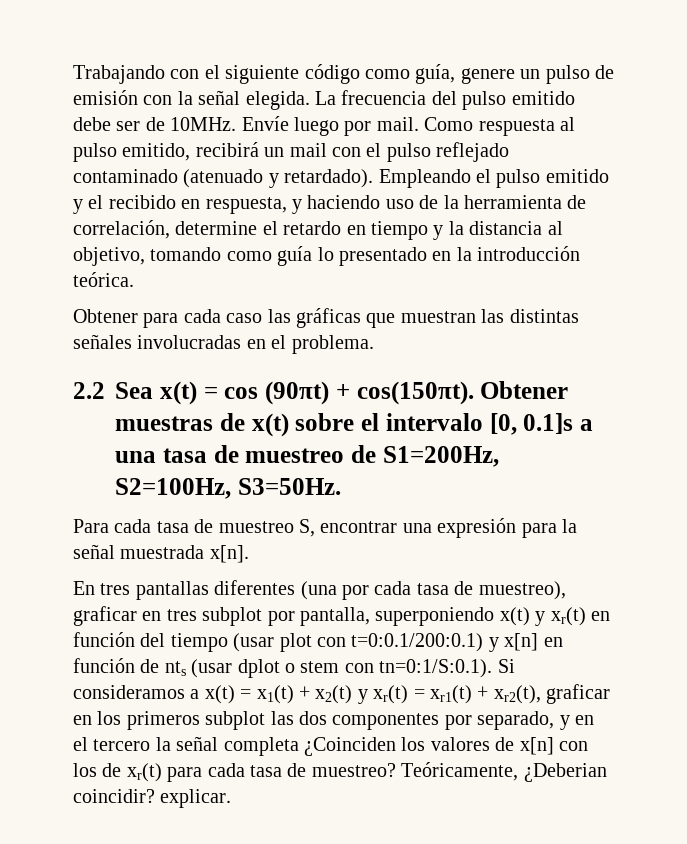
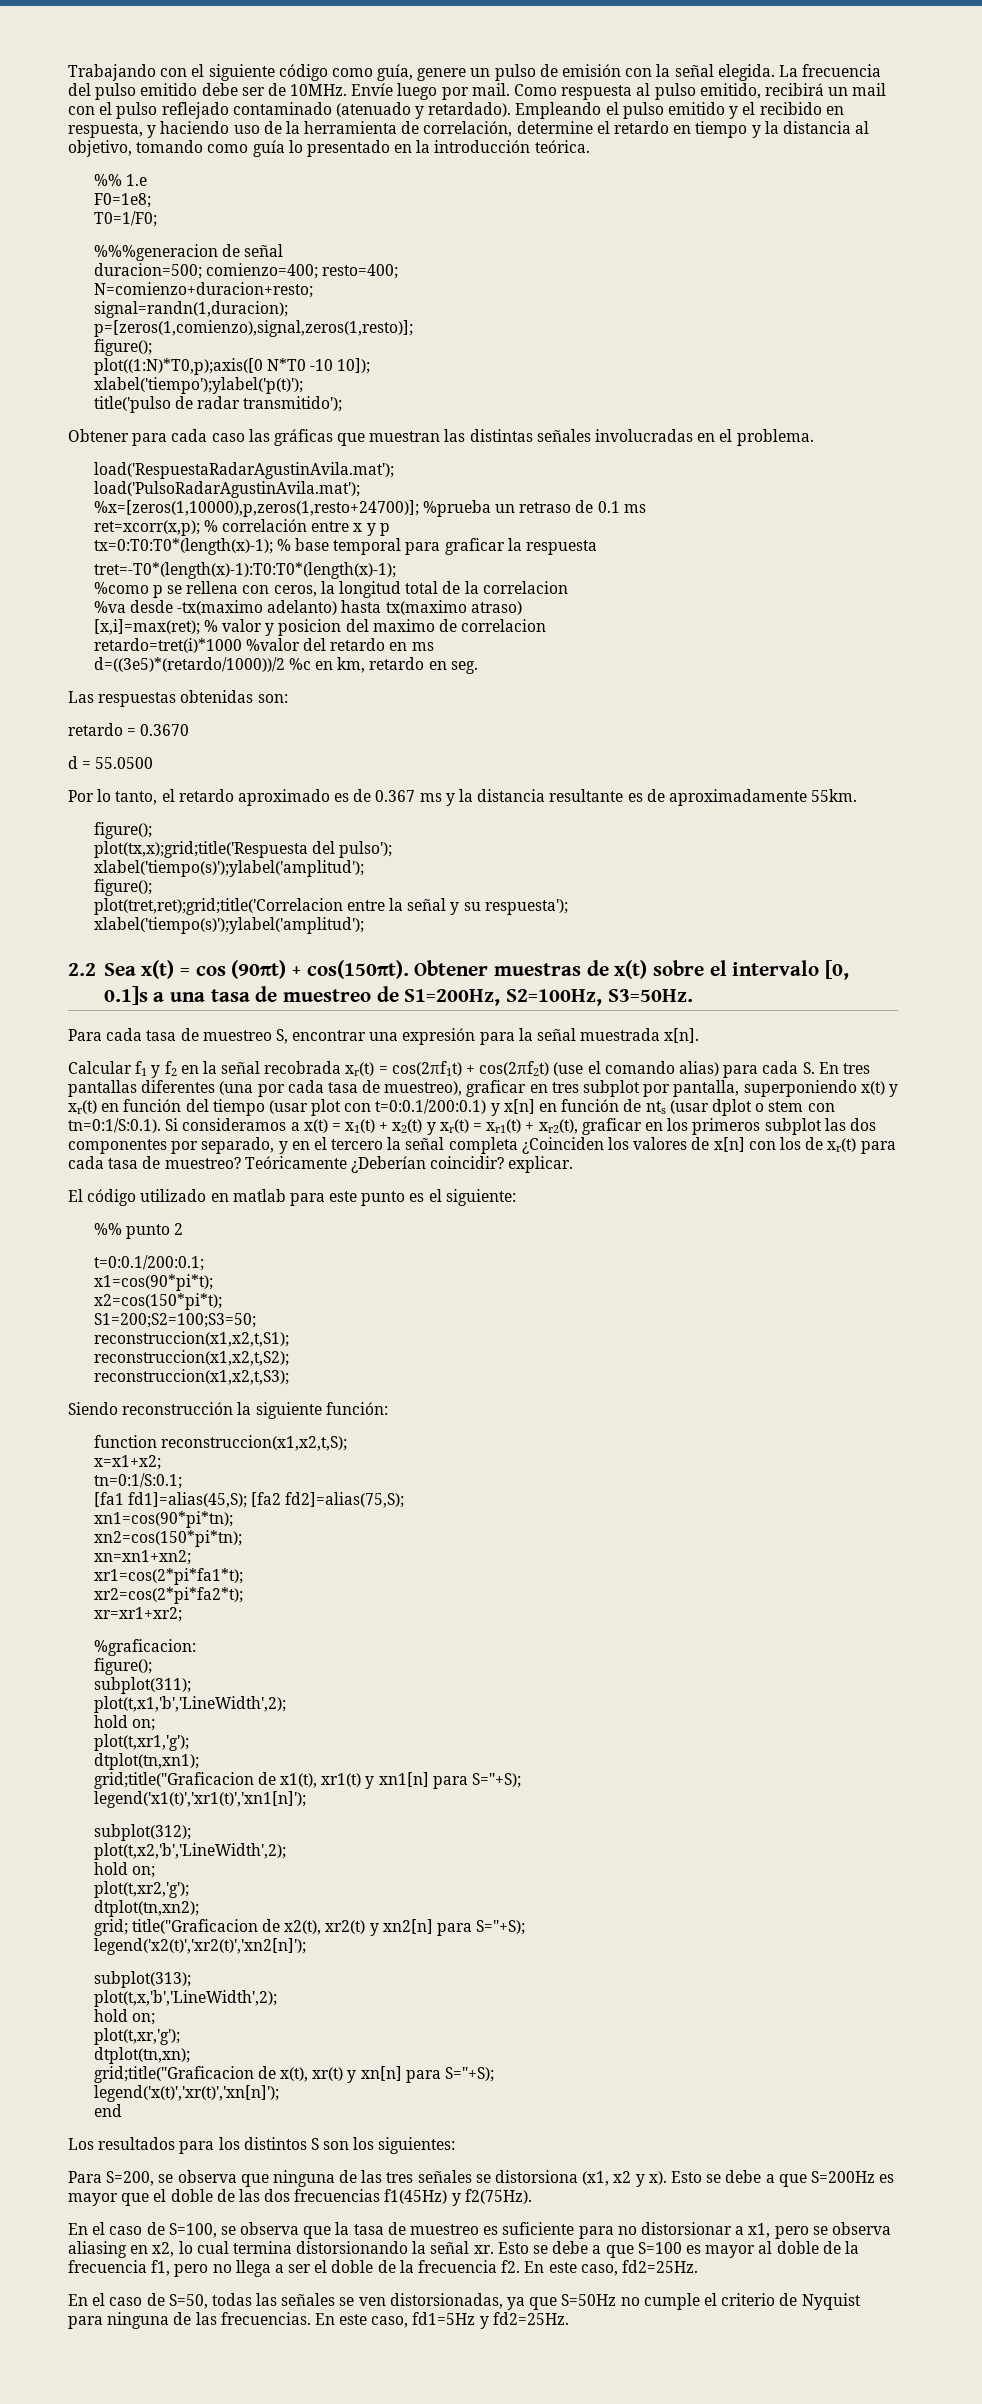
+ %% 1.e
+ F0=1e8;
+ T0=1/F0;
+ %%%generacion de señal
+ duracion=500; comienzo=400; resto=400;
+ N=comienzo+duracion+resto;
+ signal=randn(1,duracion);
+ p=[zeros(1,comienzo),signal,zeros(1,resto)];
+ figure();
+ plot((1:N)*T0,p);axis([0 N*T0 -10 10]);
+ xlabel('tiempo');ylabel('p(t)');
+ title('pulso de radar transmitido');
+ load('RespuestaRadarAgustinAvila.mat');
+ load('PulsoRadarAgustinAvila.mat');
+ %x=[zeros(1,10000),p,zeros(1,resto+24700)]; %prueba un retraso de 0.1 ms
+ ret=xcorr(x,p); % correlación entre x y p
+ tx=0:T0:T0*(length(x)-1); % base temporal para graficar la respuesta
+ tret=-T0*(length(x)-1):T0:T0*(length(x)-1);
+ %como p se rellena con ceros, la longitud total de la correlacion
+ %va desde -tx(maximo adelanto) hasta tx(maximo atraso)
+ [x,i]=max(ret); % valor y posicion del maximo de correlacion
+ retardo=tret(i)*1000 %valor del retardo en ms
+ d=((3e5)*(retardo/1000))/2 %c en km, retardo en seg.
+ Las respuestas obtenidas son:
+ retardo = 0.3670
+ d = 55.0500
+ Por lo tanto, el retardo aproximado es de 0.367 ms y la distancia resultante es de aproximadamente 55km.
+ figure();
+ plot(tx,x);grid;title('Respuesta del pulso');
+ xlabel('tiempo(s)');ylabel('amplitud');
+ figure();
+ plot(tret,ret);grid;title('Correlacion entre la señal y su respuesta');
+ xlabel('tiempo(s)');ylabel('amplitud');
- En tres pantallas diferentes (una por cada tasa de muestreo), graficar en tres subplot por pantalla, superponiendo x(t) y xr(t) en función del tiempo (usar plot con t=0:0.1/200:0.1) y x[n] en función de nts (usar dplot o stem con tn=0:1/S:0.1). Si consideramos a x(t) = x1(t) + x2(t) y xr(t) = xr1(t) + xr2(t), graficar en los primeros subplot las dos componentes por separado, y en el tercero la señal completa ¿Coinciden los valores de x[n] con los de xr(t) para cada tasa de muestreo?
+ Calcular f1 y f2 en la señal recobrada xr(t) = cos(2πf1t) + cos(2πf2t) (use el comando alias) para cada S. En tres pantallas diferentes (una por cada tasa de muestreo), graficar en tres subplot por pantalla, superponiendo x(t) y xr(t) en función del tiempo (usar plot con t=0:0.1/200:0.1) y x[n] en función de nts (usar dplot o stem con tn=0:1/S:0.1). Si consideramos a x(t) = x1(t) + x2(t) y xr(t) = xr1(t) + xr2(t), graficar en los primeros subplot las dos componentes por separado, y en el tercero la señal completa ¿Coinciden los valores de x[n] con los de xr(t) para cada tasa de muestreo?
- Teóricamente, ¿Deberian coincidir? explicar.
+ Teóricamente ¿Deberían coincidir? explicar.
+ El código utilizado en matlab para este punto es el siguiente:
+ %% punto 2
+ t=0:0.1/200:0.1;
+ x1=cos(90*pi*t);
+ x2=cos(150*pi*t);
+ S1=200;S2=100;S3=50;
+ reconstruccion(x1,x2,t,S1);
+ reconstruccion(x1,x2,t,S2);
+ reconstruccion(x1,x2,t,S3);
+ Siendo reconstrucción la siguiente función:
+ function reconstruccion(x1,x2,t,S);
+ x=x1+x2;
+ tn=0:1/S:0.1;
+ [fa1 fd1]=alias(45,S); [fa2 fd2]=alias(75,S);
+ xn1=cos(90*pi*tn);
+ xn2=cos(150*pi*tn);
+ xn=xn1+xn2;
+ xr1=cos(2*pi*fa1*t);
+ xr2=cos(2*pi*fa2*t);
+ xr=xr1+xr2;
+ %graficacion:
+ figure();
+ subplot(311);
+ plot(t,x1,'b','LineWidth',2);
+ hold on;
+ plot(t,xr1,'g');
+ dtplot(tn,xn1);
+ grid;title("Graficacion de x1(t), xr1(t) y xn1[n] para S="+S);
+ legend('x1(t)','xr1(t)','xn1[n]');
+ subplot(312);
+ plot(t,x2,'b','LineWidth',2);
+ hold on;
+ plot(t,xr2,'g');
+ dtplot(tn,xn2);
+ grid; title("Graficacion de x2(t), xr2(t) y xn2[n] para S="+S);
+ legend('x2(t)','xr2(t)','xn2[n]');
+ subplot(313);
+ plot(t,x,'b','LineWidth',2);
+ hold on;
+ plot(t,xr,'g');
+ dtplot(tn,xn);
+ grid;title("Graficacion de x(t), xr(t) y xn[n] para S="+S);
+ legend('x(t)','xr(t)','xn[n]');
+ end
+ Los resultados para los distintos S son los siguientes:
+ Para S=200, se observa que ninguna de las tres señales se distorsiona (x1, x2 y x). Esto se debe a que S=200Hz es mayor que el doble de las dos frecuencias f1(45Hz) y f2(75Hz).
+ En el caso de S=100, se observa que la tasa de muestreo es suficiente para no distorsionar a x1, pero se observa aliasing en x2, lo cual termina distorsionando la señal xr. Esto se debe a que S=100 es mayor al doble de la frecuencia f1, pero no llega a ser el doble de la frecuencia f2. En este caso, fd2=25Hz.
+ En el caso de S=50, todas las señales se ven distorsionadas, ya que S=50Hz no cumple el criterio de Nyquist para ninguna de las frecuencias. En este caso, fd1=5Hz y fd2=25Hz.

